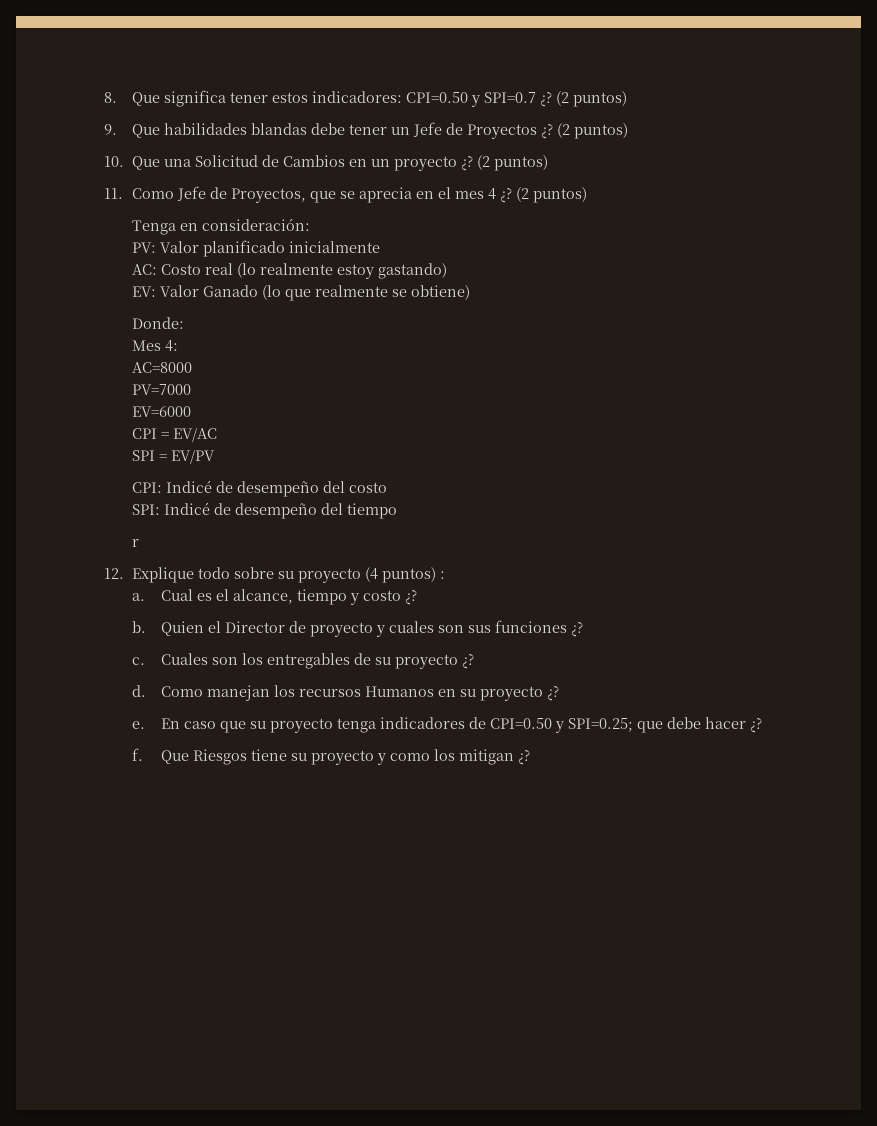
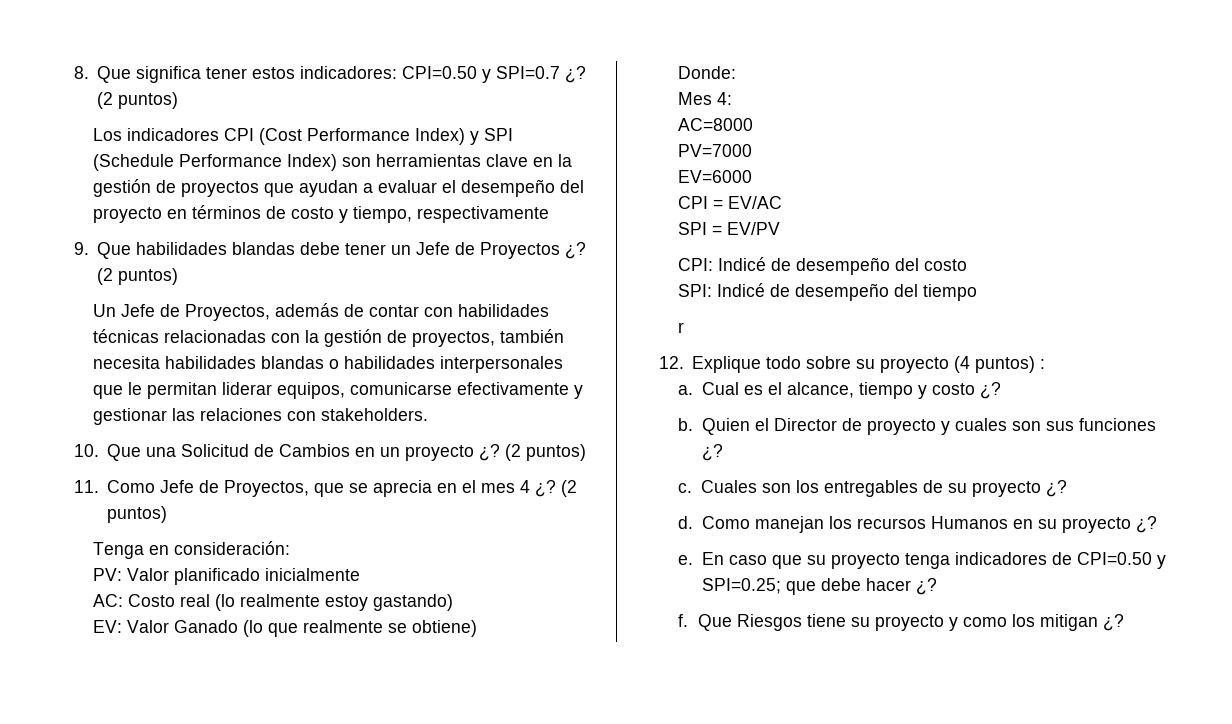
+ Los indicadores CPI (Cost Performance Index) y SPI (Schedule Performance Index) son herramientas clave en la gestión de proyectos que ayudan a evaluar el desempeño del proyecto en términos de costo y tiempo, respectivamente
+ Un Jefe de Proyectos, además de contar con habilidades técnicas relacionadas con la gestión de proyectos, también necesita habilidades blandas o habilidades interpersonales que le permitan liderar equipos, comunicarse efectivamente y gestionar las relaciones con stakeholders.

